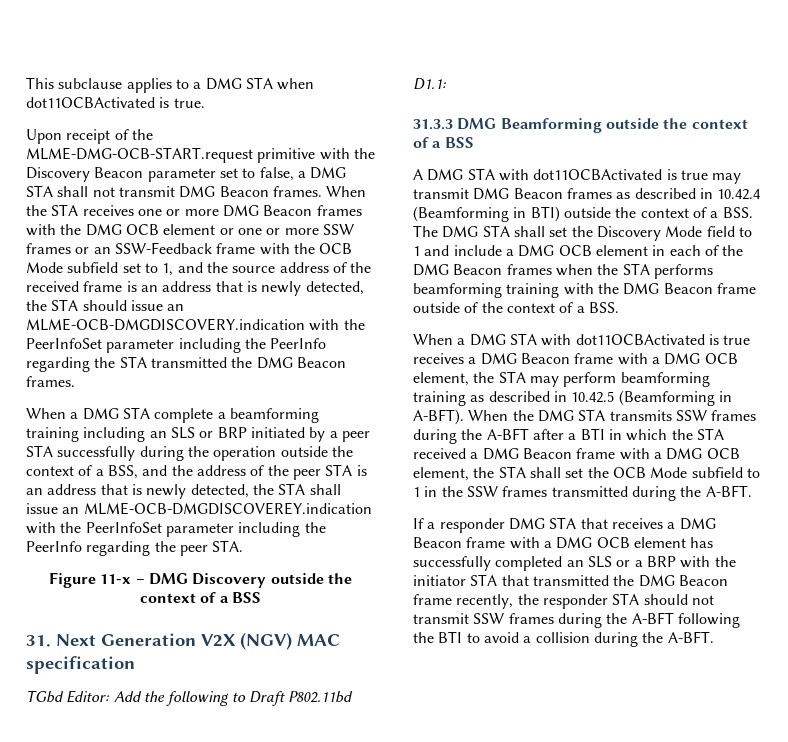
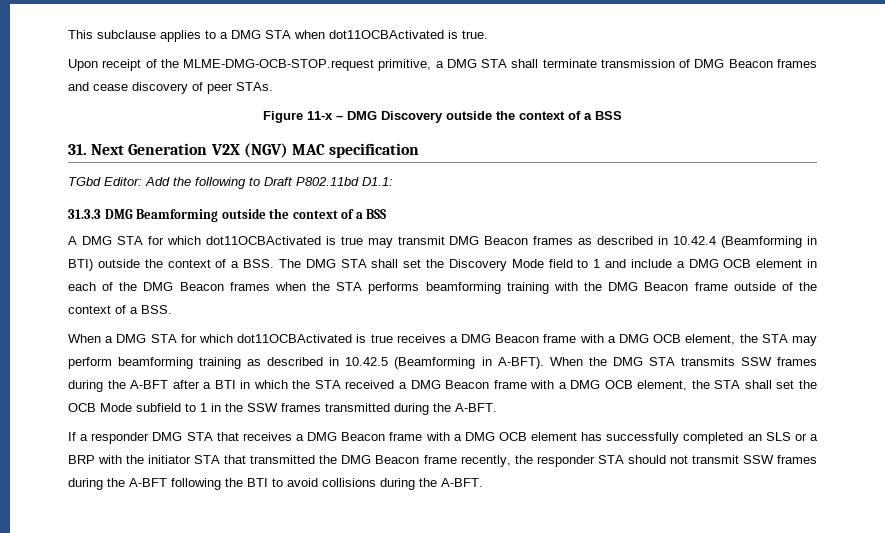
- Upon receipt of the MLME-DMG-OCB-START.request primitive with the Discovery Beacon parameter set to false, a DMG STA shall not transmit DMG Beacon frames. When the STA receives one or more DMG Beacon frames with the DMG OCB element or one or more SSW frames or an SSW-Feedback frame with the OCB Mode subfield set to 1, and the source address of the received frame is an address that is newly detected, the STA should issue an MLME-OCB-DMGDISCOVERY.indication with the PeerInfoSet parameter including the PeerInfo regarding the STA transmitted the DMG Beacon frames.
- When a DMG STA complete a beamforming training including an SLS or BRP initiated by a peer STA successfully during the operation outside the context of a BSS, and the address of the peer STA is an address that is newly detected, the STA shall issue an MLME-OCB-DMGDISCOVEREY.indication with the PeerInfoSet parameter including the PeerInfo regarding the peer STA.
+ Upon receipt of the MLME-DMG-OCB-STOP.request primitive, a DMG STA shall terminate transmission of DMG Beacon frames and cease discovery of peer STAs.
- A DMG STA with dot11OCBActivated is true may transmit DMG Beacon frames as described in 10.42.4 (Beamforming in BTI) outside the context of a BSS. The DMG STA shall set the Discovery Mode field to 1 and include a DMG OCB element in each of the DMG Beacon frames when the STA performs beamforming training with the DMG Beacon frame outside of the context of a BSS.
+ A DMG STA for which dot11OCBActivated is true may transmit DMG Beacon frames as described in 10.42.4 (Beamforming in BTI) outside the context of a BSS. The DMG STA shall set the Discovery Mode field to 1 and include a DMG OCB element in each of the DMG Beacon frames when the STA performs beamforming training with the DMG Beacon frame outside of the context of a BSS.
- When a DMG STA with dot11OCBActivated is true receives a DMG Beacon frame with a DMG OCB element, the STA may perform beamforming training as described in 10.42.5 (Beamforming in A-BFT).
+ When a DMG STA for which dot11OCBActivated is true receives a DMG Beacon frame with a DMG OCB element, the STA may perform beamforming training as described in 10.42.5 (Beamforming in A-BFT).
- If a responder DMG STA that receives a DMG Beacon frame with a DMG OCB element has successfully completed an SLS or a BRP with the initiator STA that transmitted the DMG Beacon frame recently, the responder STA should not transmit SSW frames during the A-BFT following the BTI to avoid a collision during the A-BFT.
+ If a responder DMG STA that receives a DMG Beacon frame with a DMG OCB element has successfully completed an SLS or a BRP with the initiator STA that transmitted the DMG Beacon frame recently, the responder STA should not transmit SSW frames during the A-BFT following the BTI to avoid collisions during the A-BFT.

